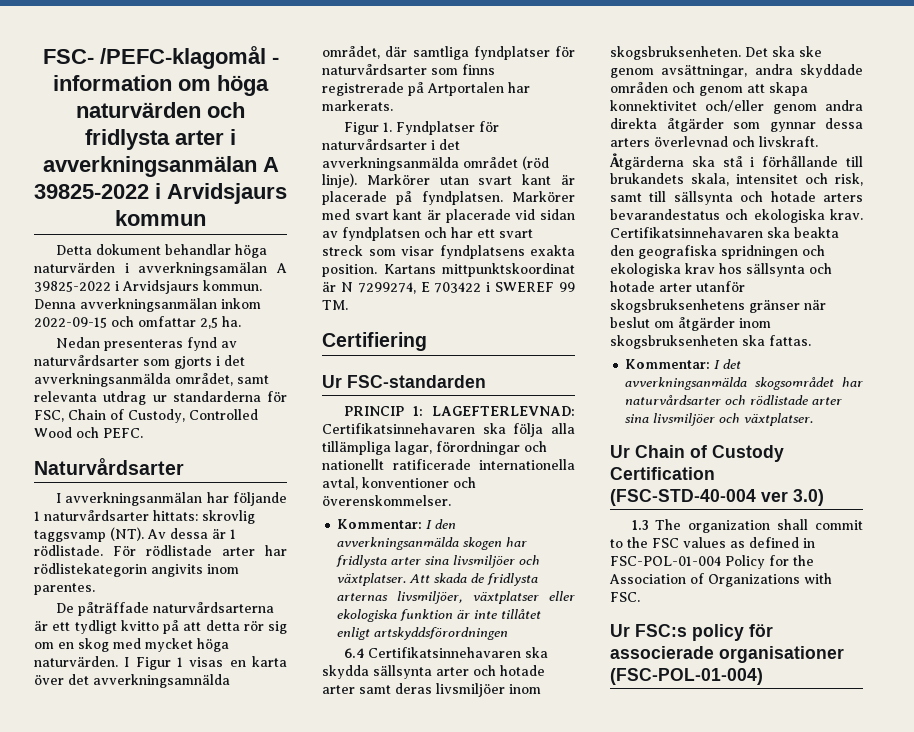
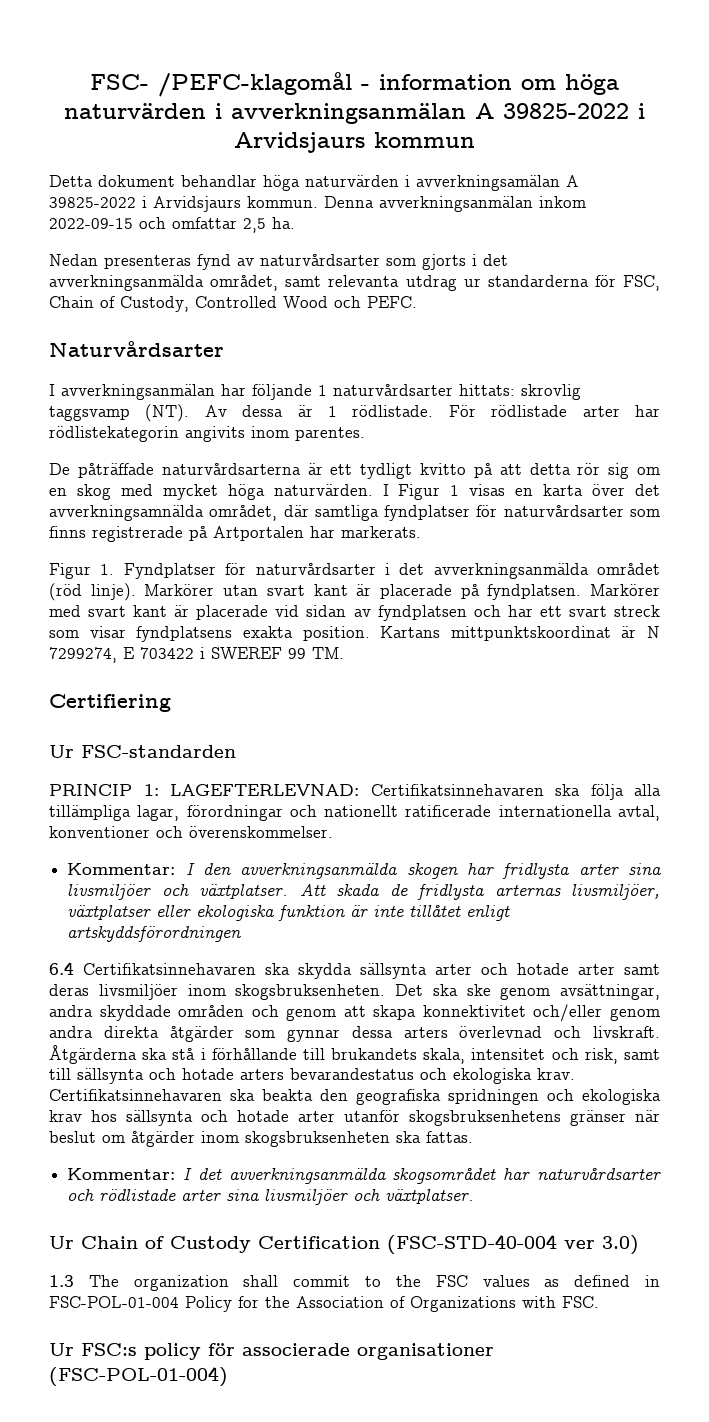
- FSC- /PEFC-klagomål - information om höga naturvärden och fridlysta arter i avverkningsanmälan A 39825-2022 i Arvidsjaurs kommun
+ FSC- /PEFC-klagomål - information om höga naturvärden i avverkningsanmälan A 39825-2022 i Arvidsjaurs kommun

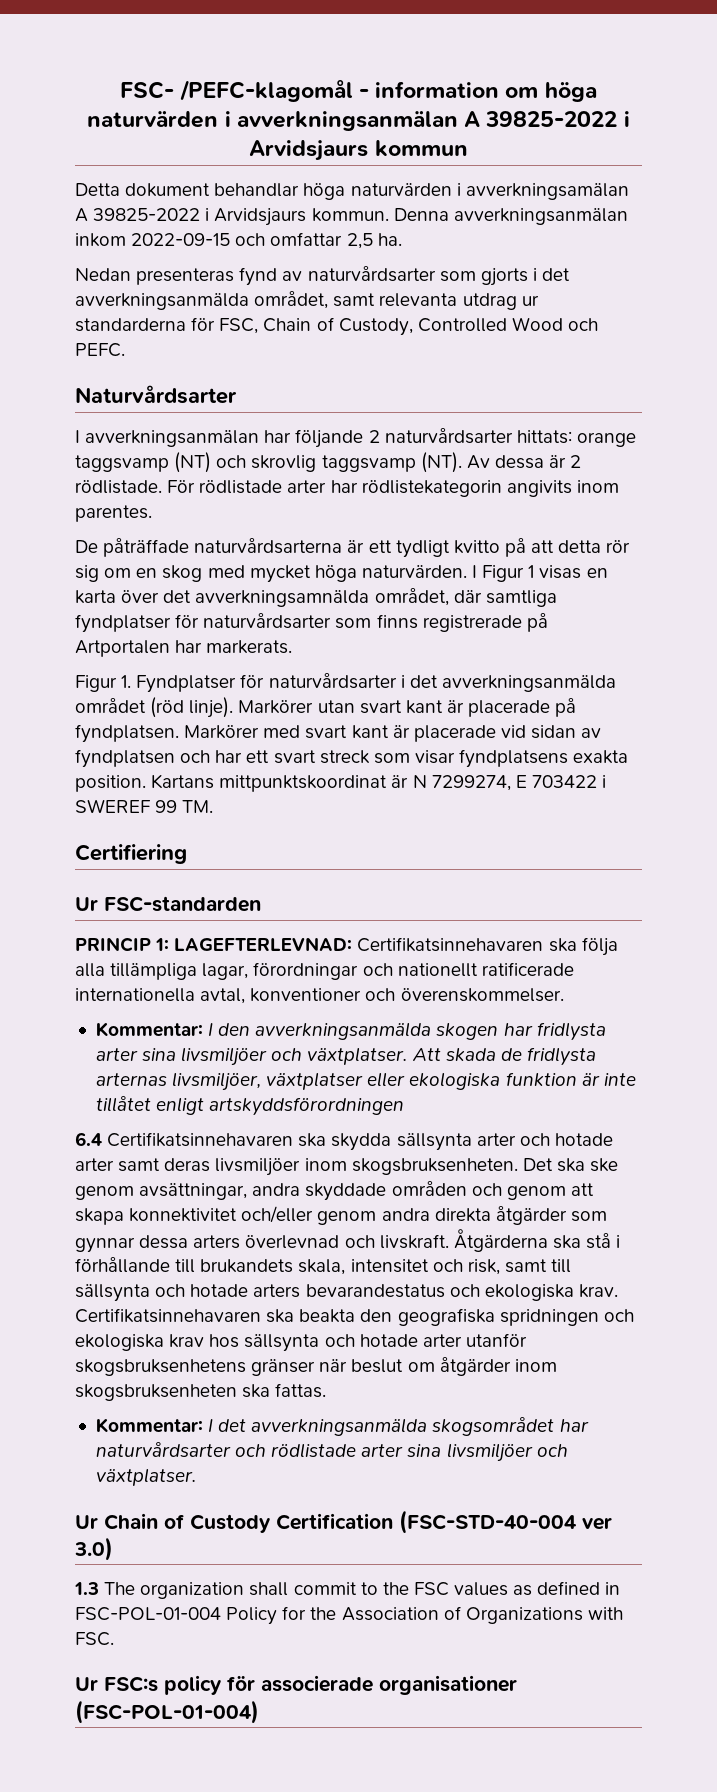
- I avverkningsanmälan har följande 1 naturvårdsarter hittats: skrovlig taggsvamp (NT). Av dessa är 1 rödlistade.
+ I avverkningsanmälan har följande 2 naturvårdsarter hittats: orange taggsvamp (NT) och skrovlig taggsvamp (NT). Av dessa är 2 rödlistade.

